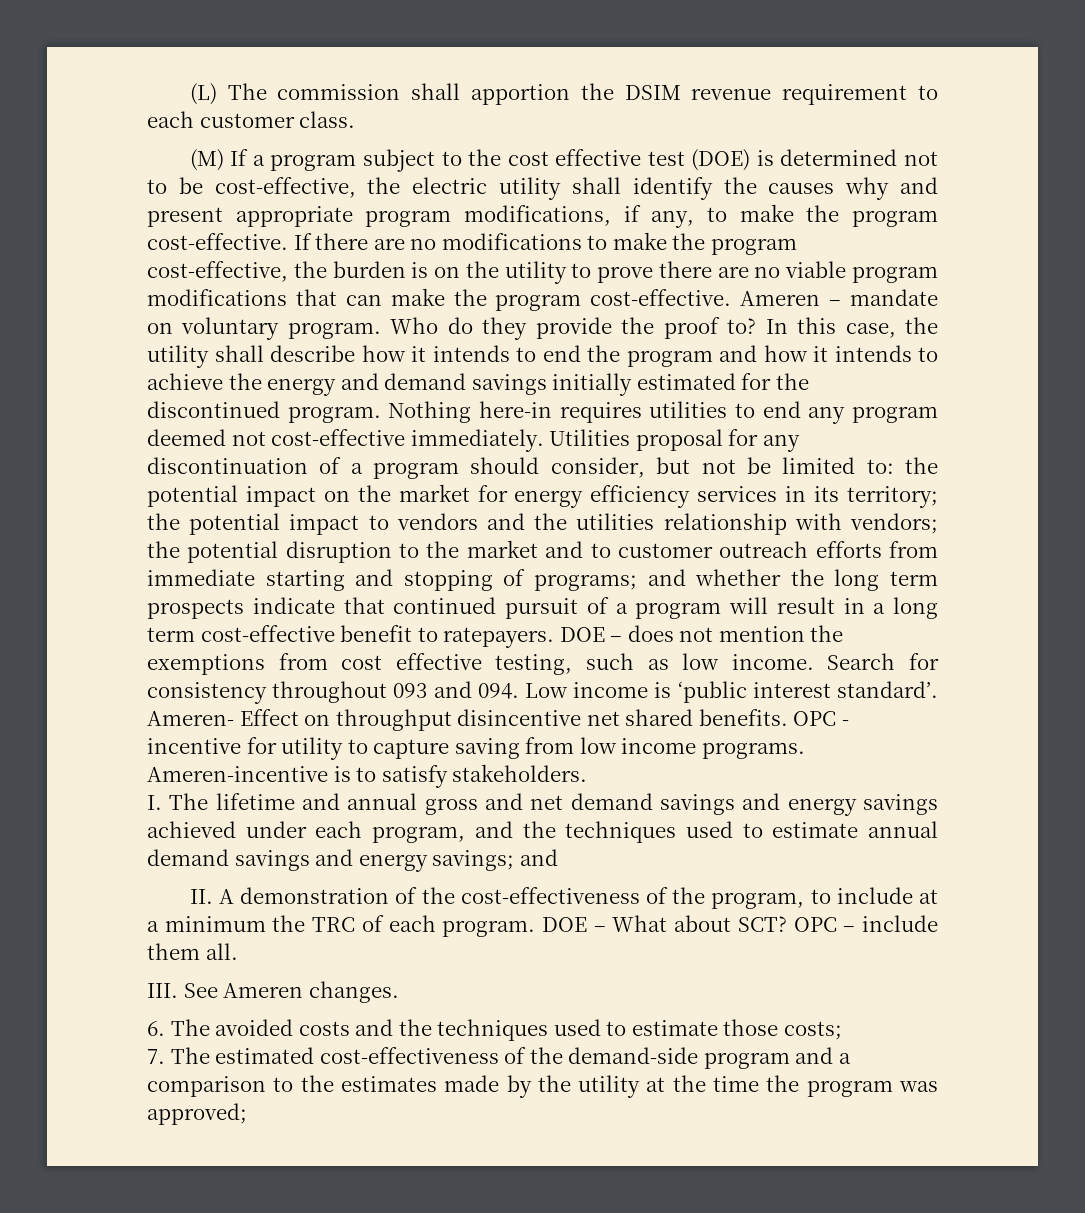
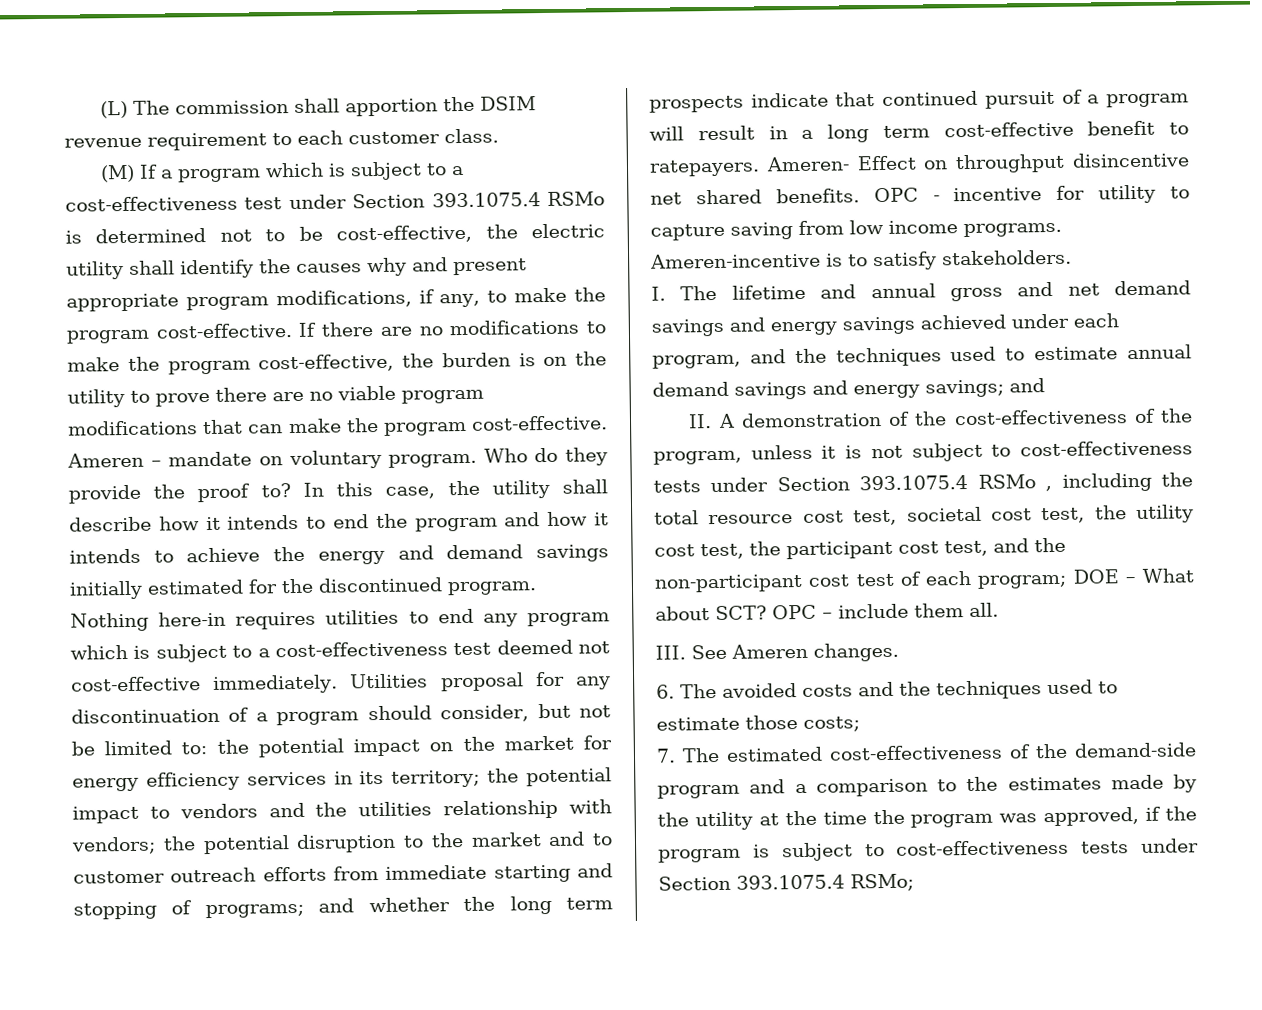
- (M) If a program subject to the cost effective test (DOE) is determined not to be cost-effective, the electric utility shall identify the causes why and present appropriate program modifications, if any, to make the program cost-effective.
+ (M) If a program which is subject to a cost-effectiveness test under Section 393.1075.4 RSMo is determined not to be cost-effective, the electric utility shall identify the causes why and present appropriate program modifications, if any, to make the program cost-effective.
- Nothing here-in requires utilities to end any program deemed not cost-effective immediately.
+ Nothing here-in requires utilities to end any program which is subject to a cost-effectiveness test deemed not cost-effective immediately.
- DOE – does not mention the exemptions from cost effective testing, such as low income. Search for consistency throughout 093 and 094. Low income is ‘public interest standard’.
- II. A demonstration of the cost-effectiveness of the program, to include at a minimum the TRC of each program. DOE – What about SCT?
+ II. A demonstration of the cost-effectiveness of the program, unless it is not subject to cost-effectiveness tests under Section 393.1075.4 RSMo , including the total resource cost test, societal cost test, the utility cost test, the participant cost test, and the non-participant cost test of each program; DOE – What about SCT?
- 7. The estimated cost-effectiveness of the demand-side program and a comparison to the estimates made by the utility at the time the program was approved;
+ 7. The estimated cost-effectiveness of the demand-side program and a comparison to the estimates made by the utility at the time the program was approved, if the program is subject to cost-effectiveness tests under Section 393.1075.4 RSMo;

